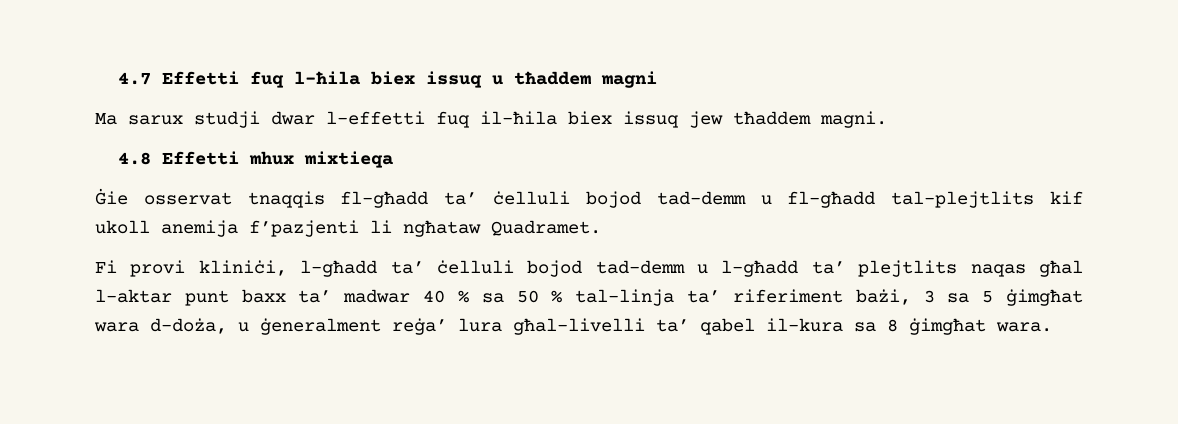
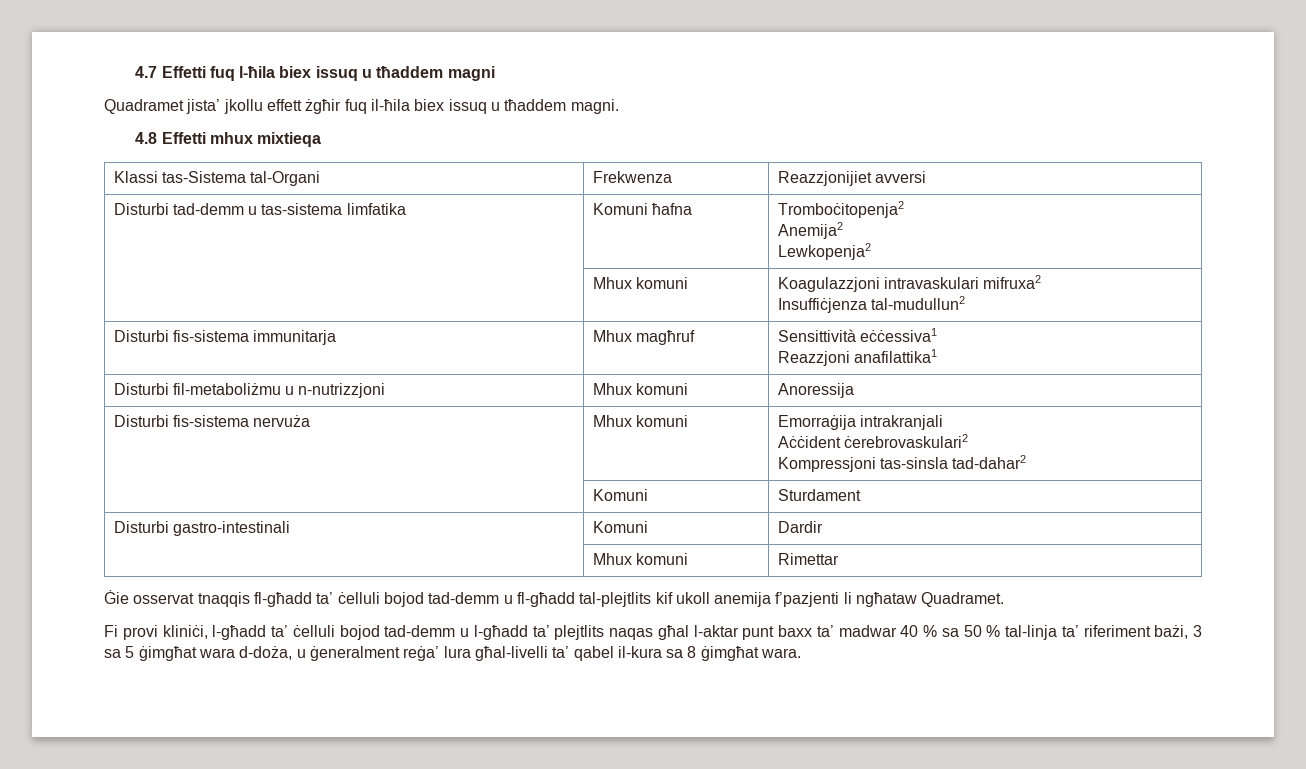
- Ma sarux studji dwar l-effetti fuq il-ħila biex issuq jew tħaddem magni.
+ Quadramet jista’ jkollu effett żgħir fuq il-ħila biex issuq u tħaddem magni.
+ Klassi tas-Sistema tal-Organi | Frekwenza | Reazzjonijiet avversi
+ Disturbi tad-demm u tas-sistema limfatika | Komuni ħafna | Tromboċitopenja2
+ Anemija2
+ Lewkopenja2
+ | Mhux komuni | Koagulazzjoni intravaskulari mifruxa2
+ Insuffiċjenza tal-mudullun2
+ Disturbi fis-sistema immunitarja | Mhux magħruf | Sensittività eċċessiva1
+ Reazzjoni anafilattika1
+ Disturbi fil-metaboliżmu u n-nutrizzjoni | Mhux komuni | Anoressija
+ Disturbi fis-sistema nervuża | Mhux komuni | Emorraġija intrakranjali
+ Aċċident ċerebrovaskulari2
+ Kompressjoni tas-sinsla tad-dahar2
+ | Komuni | Sturdament
+ Disturbi gastro-intestinali | Komuni | Dardir
+ | Mhux komuni | Rimettar

